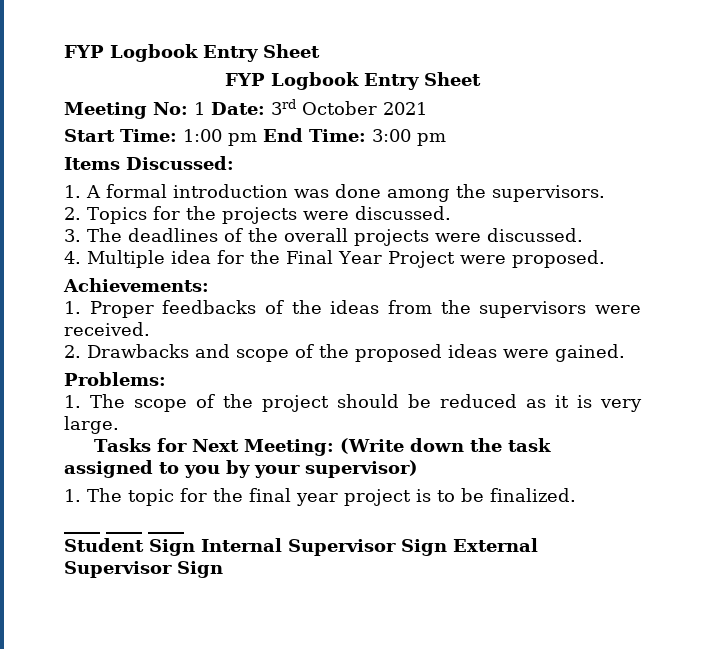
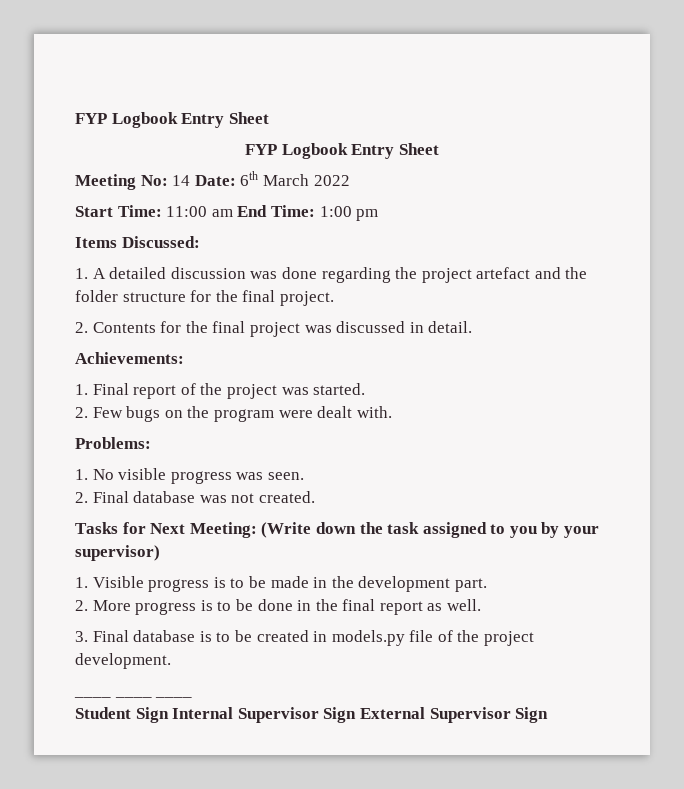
- Meeting No: 1 Date: 3rd October 2021
+ Meeting No: 14 Date: 6th March 2022
- Start Time: 1:00 pm End Time: 3:00 pm
+ Start Time: 11:00 am End Time: 1:00 pm
- 1. A formal introduction was done among the supervisors.
- 2. Topics for the projects were discussed.
- 3. The deadlines of the overall projects were discussed.
- 4. Multiple idea for the Final Year Project were proposed.
+ 1. A detailed discussion was done regarding the project artefact and the folder structure for the final project.
+ 2. Contents for the final project was discussed in detail.
  Achievements:
- 1. Proper feedbacks of the ideas from the supervisors were received.
- 2. Drawbacks and scope of the proposed ideas were gained.
+ 1. Final report of the project was started.
+ 2. Few bugs on the program were dealt with.
  Problems:
- 1. The scope of the project should be reduced as it is very large.
+ 1. No visible progress was seen.
+ 2. Final database was not created.
- 1. The topic for the final year project is to be finalized.
+ 1. Visible progress is to be made in the development part.
+ 2. More progress is to be done in the final report as well.
+ 3. Final database is to be created in models.py file of the project development.

